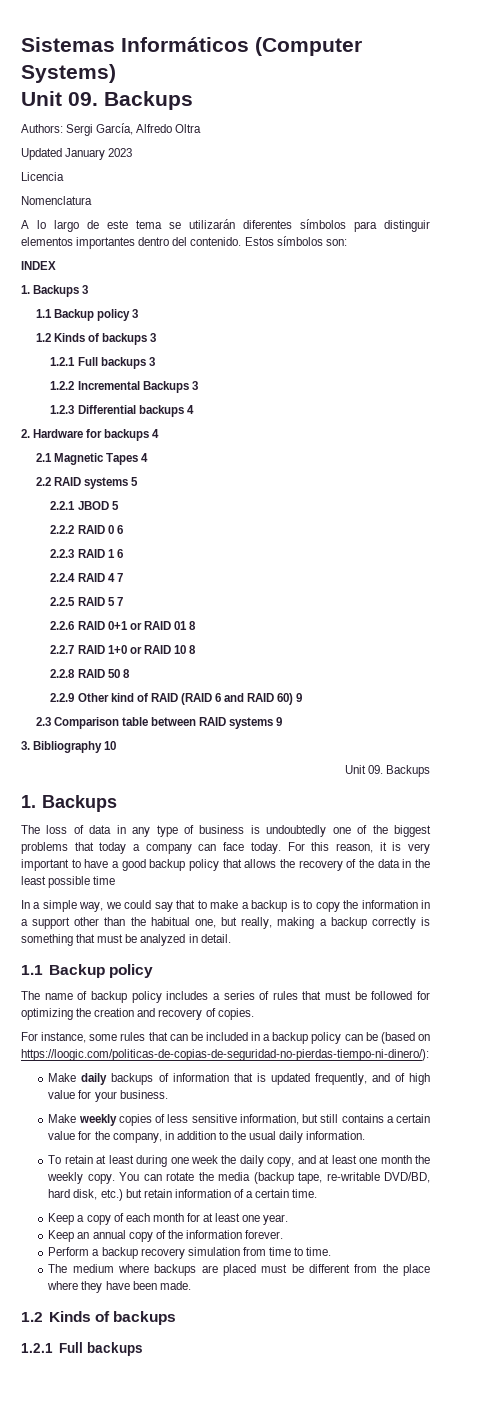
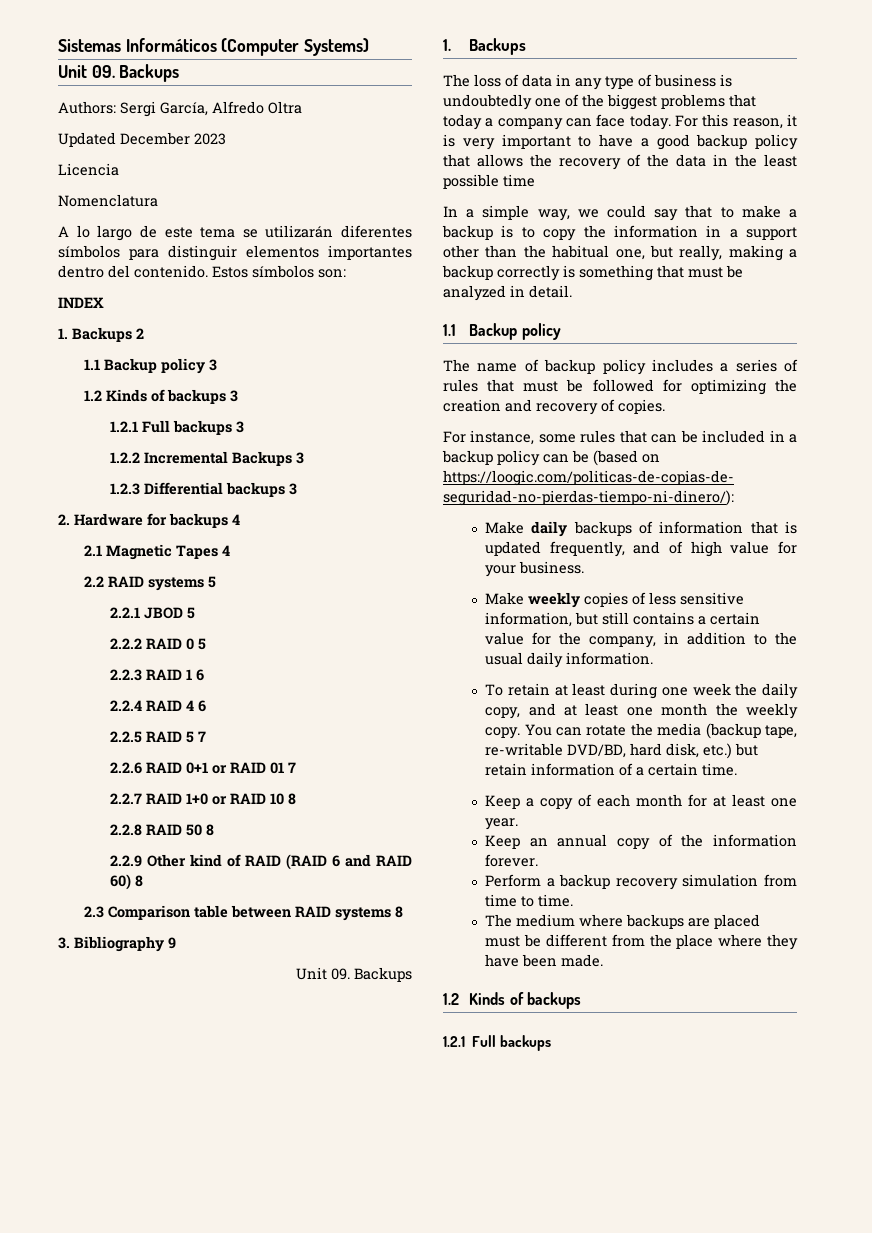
- Updated January 2023
+ Updated December 2023
- 1. Backups 3
+ 1. Backups 2
- 1.2.3 Differential backups 4
+ 1.2.3 Differential backups 3
- 2.2.2 RAID 0 6
+ 2.2.2 RAID 0 5
- 2.2.4 RAID 4 7
+ 2.2.4 RAID 4 6
- 2.2.6 RAID 0+1 or RAID 01 8
+ 2.2.6 RAID 0+1 or RAID 01 7
- 2.2.9 Other kind of RAID (RAID 6 and RAID 60) 9
+ 2.2.9 Other kind of RAID (RAID 6 and RAID 60) 8
- 2.3 Comparison table between RAID systems 9
+ 2.3 Comparison table between RAID systems 8
- 3. Bibliography 10
+ 3. Bibliography 9

